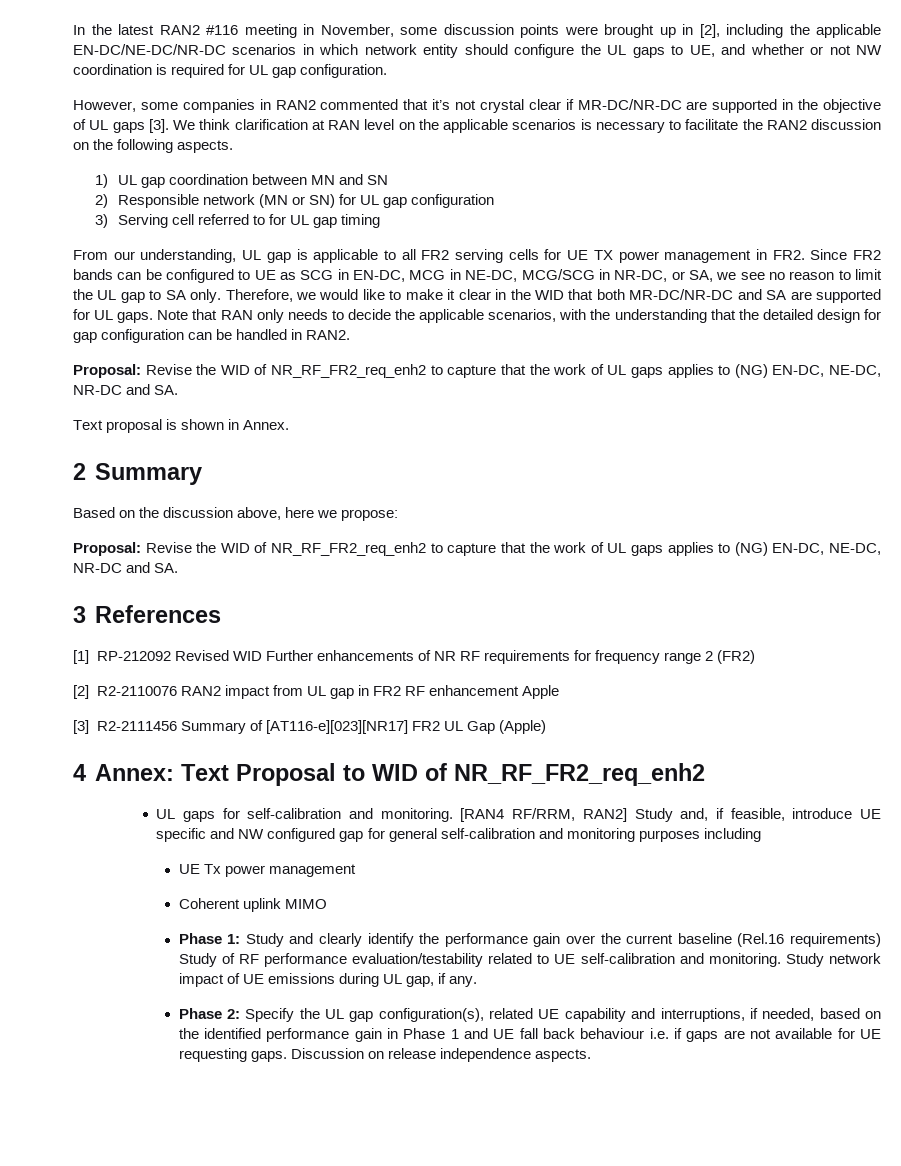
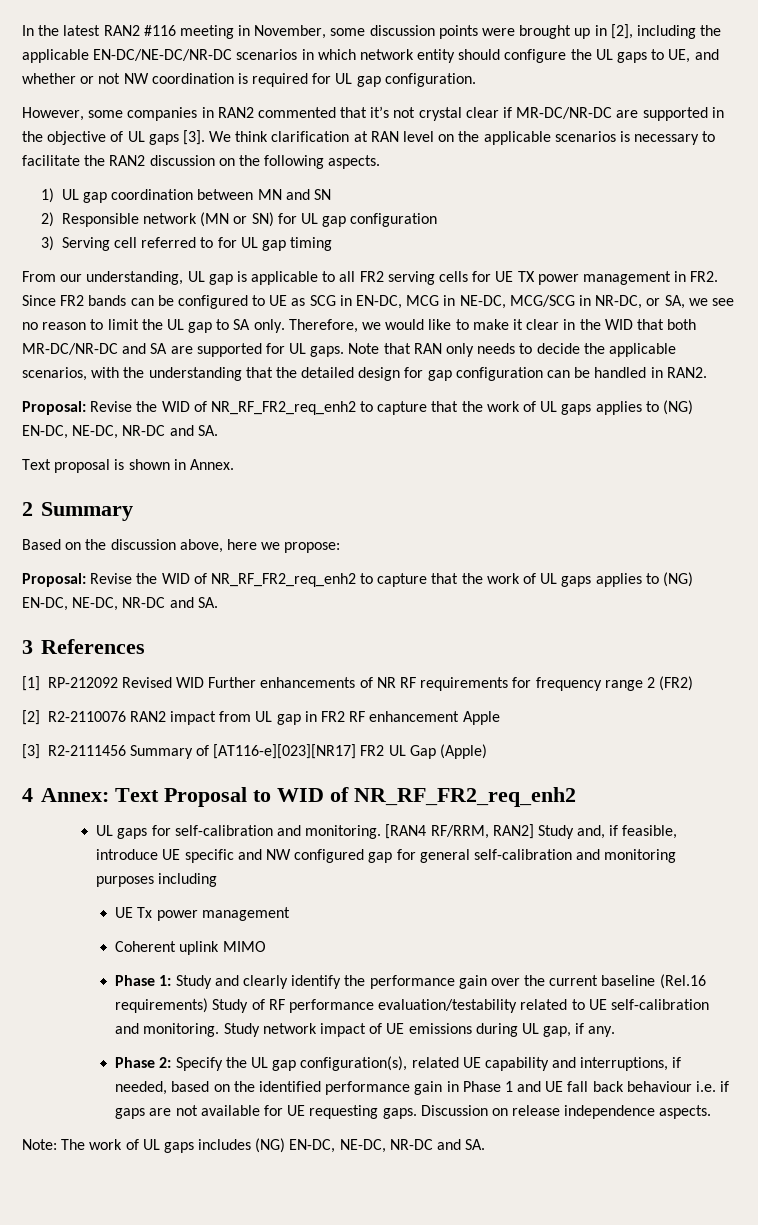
+ Note: The work of UL gaps includes (NG) EN-DC, NE-DC, NR-DC and SA.

